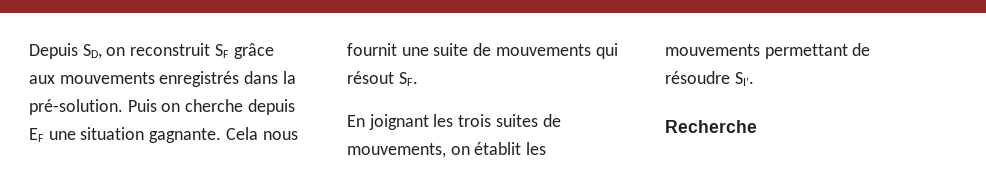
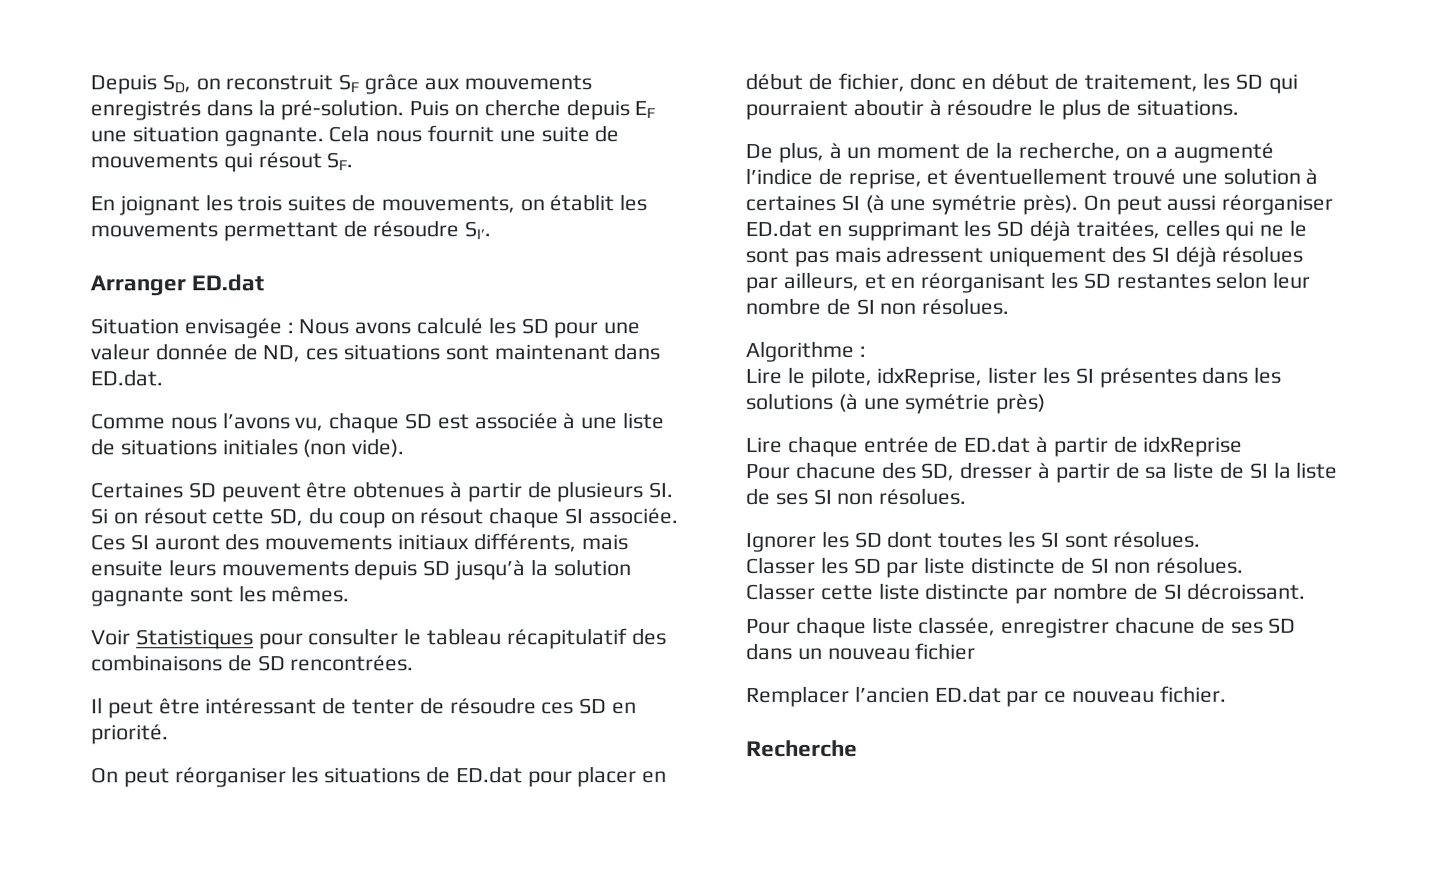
+ Arranger ED.dat
+ Situation envisagée : Nous avons calculé les SD pour une valeur donnée de ND, ces situations sont maintenant dans ED.dat.
+ Comme nous l’avons vu, chaque SD est associée à une liste de situations initiales (non vide).
+ Certaines SD peuvent être obtenues à partir de plusieurs SI. Si on résout cette SD, du coup on résout chaque SI associée. Ces SI auront des mouvements initiaux différents, mais ensuite leurs mouvements depuis SD jusqu’à la solution gagnante sont les mêmes.
+ Voir Statistiques pour consulter le tableau récapitulatif des combinaisons de SD rencontrées.
+ Il peut être intéressant de tenter de résoudre ces SD en priorité.
+ On peut réorganiser les situations de ED.dat pour placer en début de fichier, donc en début de traitement, les SD qui pourraient aboutir à résoudre le plus de situations.
+ De plus, à un moment de la recherche, on a augmenté l’indice de reprise, et éventuellement trouvé une solution à certaines SI (à une symétrie près). On peut aussi réorganiser ED.dat en supprimant les SD déjà traitées, celles qui ne le sont pas mais adressent uniquement des SI déjà résolues par ailleurs, et en réorganisant les SD restantes selon leur nombre de SI non résolues.
+ Algorithme :
+ Lire le pilote, idxReprise, lister les SI présentes dans les solutions (à une symétrie près)
+ Lire chaque entrée de ED.dat à partir de idxReprise
+ Pour chacune des SD, dresser à partir de sa liste de SI la liste de ses SI non résolues.
+ Ignorer les SD dont toutes les SI sont résolues.
+ Classer les SD par liste distincte de SI non résolues.
+ Classer cette liste distincte par nombre de SI décroissant.
+ Pour chaque liste classée, enregistrer chacune de ses SD dans un nouveau fichier
+ Remplacer l’ancien ED.dat par ce nouveau fichier.

